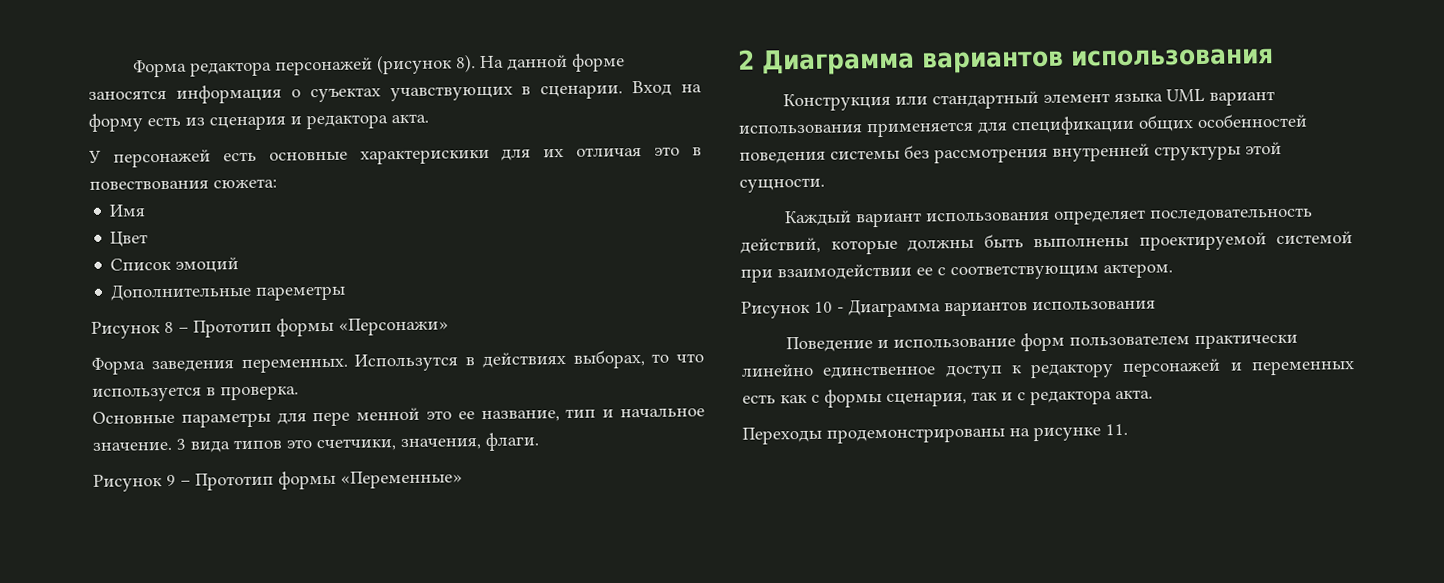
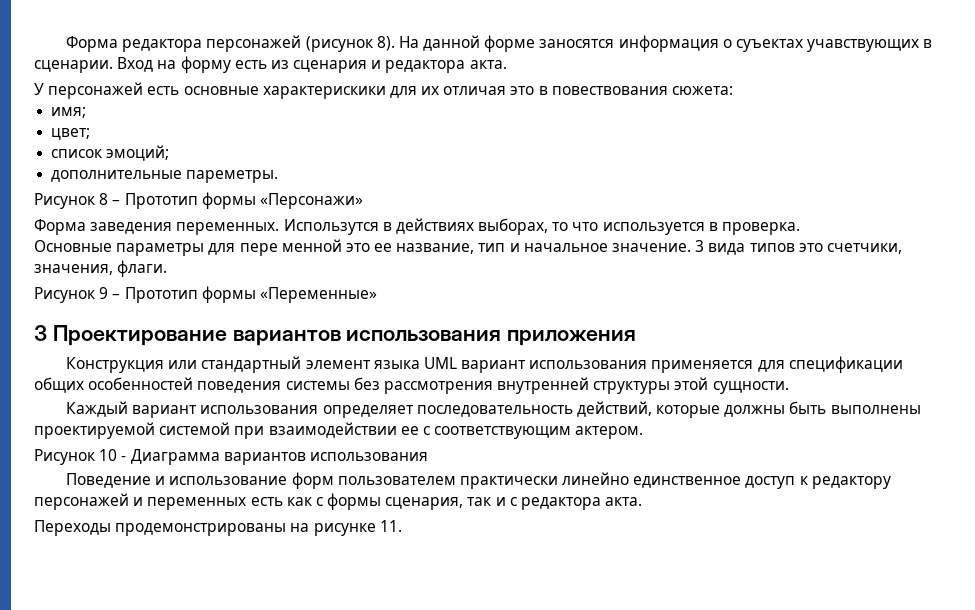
- Имя
- Цвет
- Список эмоций
- Дополнительные пареметры
+ имя;
+ цвет;
+ список эмоций;
+ дополнительные пареметры.
- 2 Диаграмма вариантов использования
+ 3 Проектирование вариантов использования приложения

